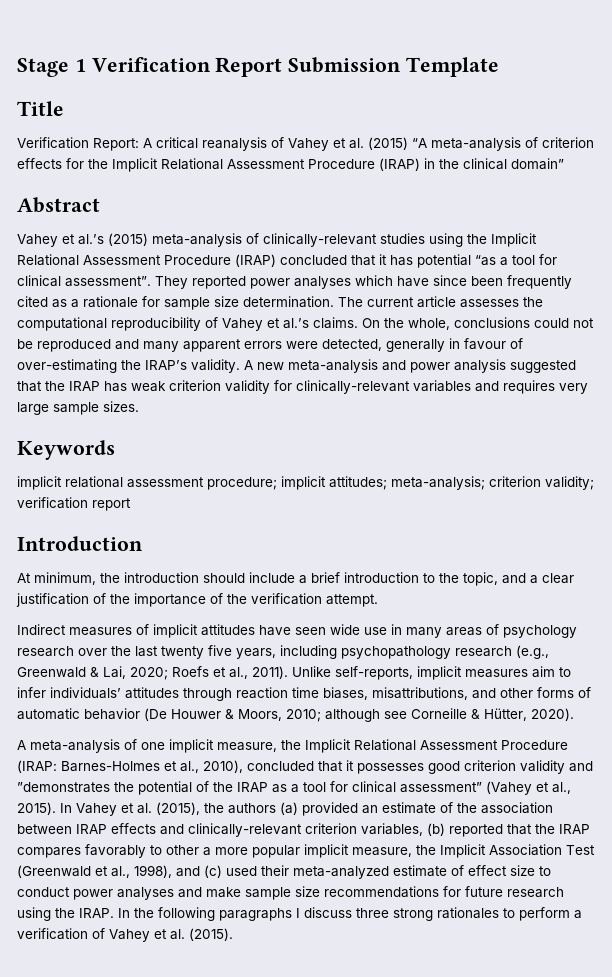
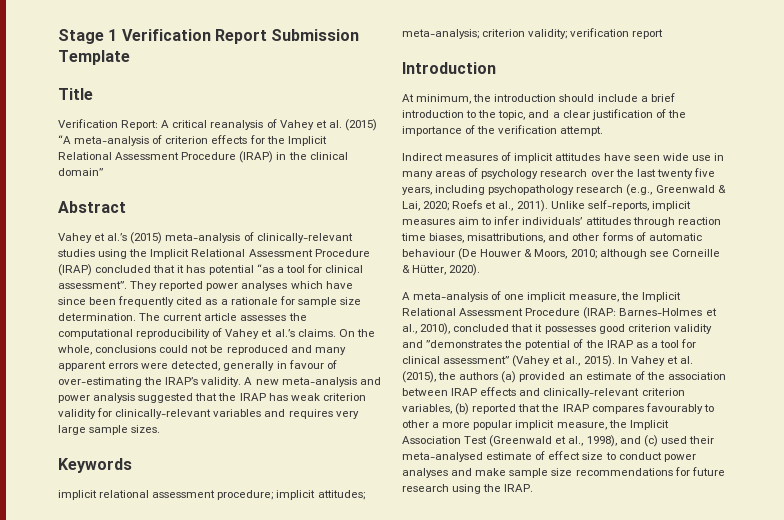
- Unlike self-reports, implicit measures aim to infer individuals’ attitudes through reaction time biases, misattributions, and other forms of automatic behavior (De Houwer & Moors, 2010; although see Corneille & Hütter, 2020).
+ Unlike self-reports, implicit measures aim to infer individuals’ attitudes through reaction time biases, misattributions, and other forms of automatic behaviour (De Houwer & Moors, 2010; although see Corneille & Hütter, 2020).
- In Vahey et al. (2015), the authors (a) provided an estimate of the association between IRAP effects and clinically-relevant criterion variables, (b) reported that the IRAP compares favorably to other a more popular implicit measure, the Implicit Association Test (Greenwald et al., 1998), and (c) used their meta-analyzed estimate of effect size to conduct power analyses and make sample size recommendations for future research using the IRAP. In the following paragraphs I discuss three strong rationales to perform a verification of Vahey et al. (2015).
+ In Vahey et al. (2015), the authors (a) provided an estimate of the association between IRAP effects and clinically-relevant criterion variables, (b) reported that the IRAP compares favourably to other a more popular implicit measure, the Implicit Association Test (Greenwald et al., 1998), and (c) used their meta-analysed estimate of effect size to conduct power analyses and make sample size recommendations for future research using the IRAP.

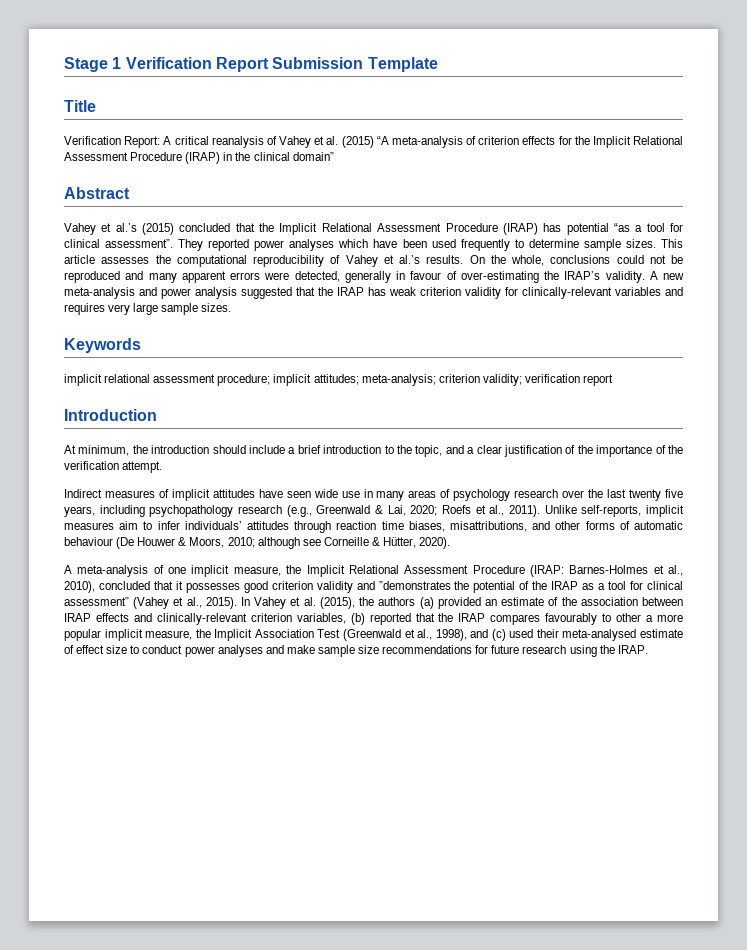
- Vahey et al.’s (2015) meta-analysis of clinically-relevant studies using the Implicit Relational Assessment Procedure (IRAP) concluded that it has potential “as a tool for clinical assessment”.
+ Vahey et al.’s (2015) concluded that the Implicit Relational Assessment Procedure (IRAP) has potential “as a tool for clinical assessment”.
- They reported power analyses which have since been frequently cited as a rationale for sample size determination. The current article assesses the computational reproducibility of Vahey et al.’s claims.
+ They reported power analyses which have been used frequently to determine sample sizes. This article assesses the computational reproducibility of Vahey et al.’s results.

